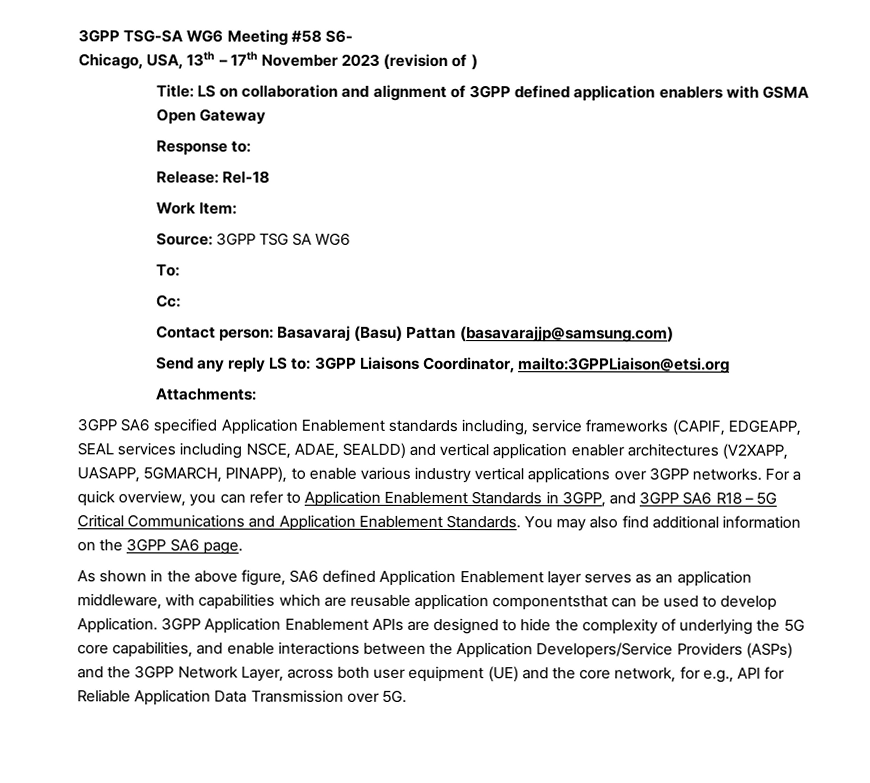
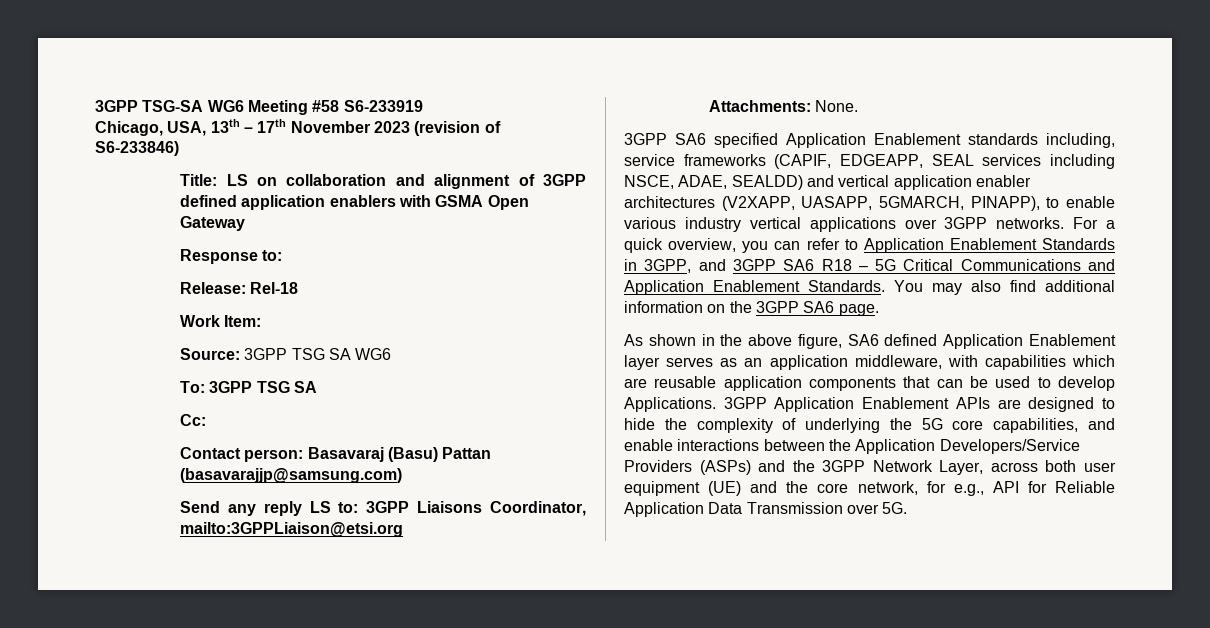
- 3GPP TSG-SA WG6 Meeting #58 S6-
+ 3GPP TSG-SA WG6 Meeting #58 S6-233919
- Chicago, USA, 13th – 17th November 2023 (revision of )
+ Chicago, USA, 13th – 17th November 2023 (revision of S6-233846)
- To:
+ To: 3GPP TSG SA
- Attachments:
+ Attachments: None.
- As shown in the above figure, SA6 defined Application Enablement layer serves as an application middleware, with capabilities which are reusable application componentsthat can be used to develop Application.
+ As shown in the above figure, SA6 defined Application Enablement layer serves as an application middleware, with capabilities which are reusable application components that can be used to develop Applications.

